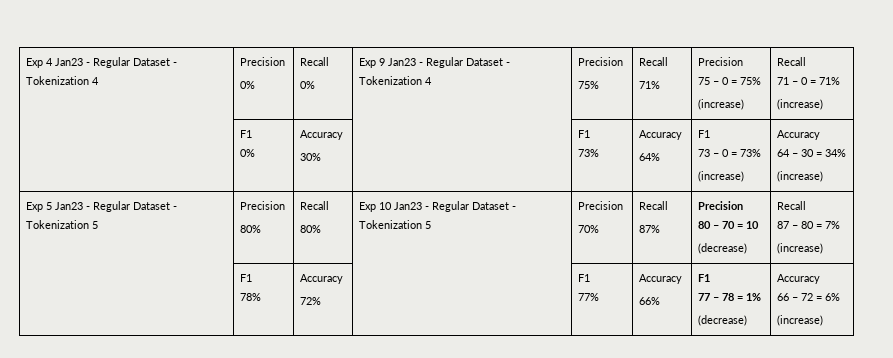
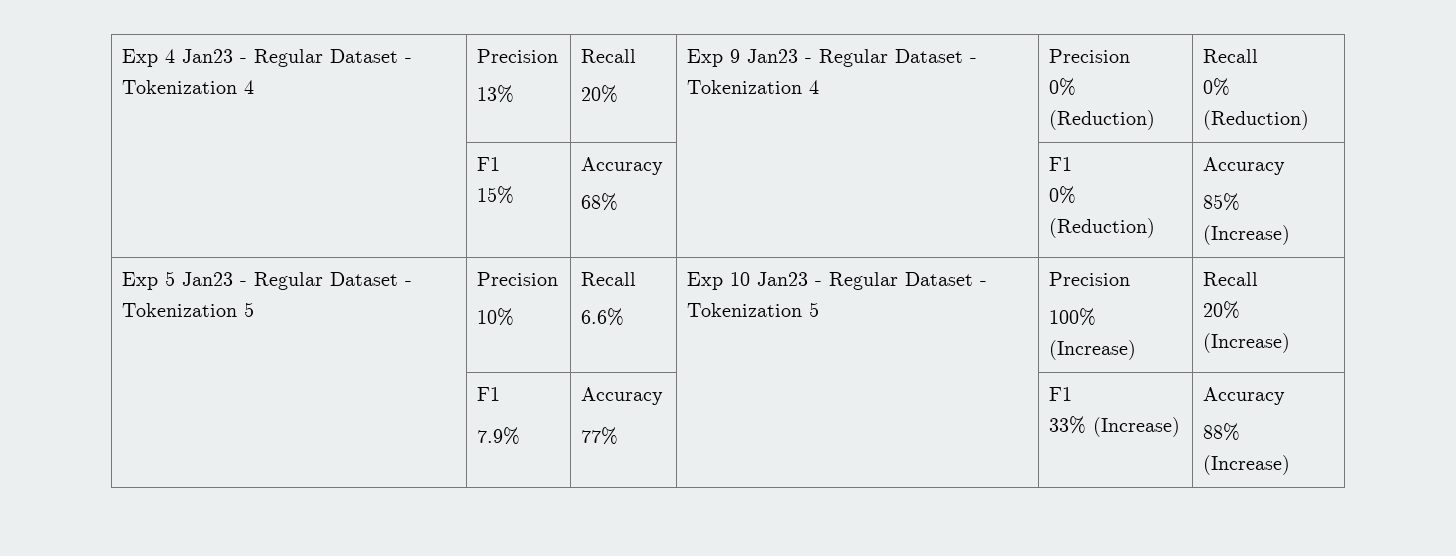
  Exp 4 Jan23 - Regular Dataset - Tokenization 4 | Precision
- 0% | Recall
- 0% | Exp 9 Jan23 - Regular Dataset - Tokenization 4 | Precision
- 75% | Recall
- 71% | Precision
- 75 – 0 = 75%
- (increase) | Recall
- 71 – 0 = 71%
- (increase)
+ 13% | Recall
+ 20% | Exp 9 Jan23 - Regular Dataset - Tokenization 4 | Precision
+ 0% (Reduction) | Recall
+ 0% (Reduction)
  | F1
- 0% | Accuracy
- 30% | | F1
- 73% | Accuracy
- 64% | F1
- 73 – 0 = 73%
- (increase) | Accuracy
- 64 – 30 = 34%
- (increase)
+ 15% | Accuracy
+ 68% | | F1
+ 0% (Reduction) | Accuracy
+ 85% (Increase)
  Exp 5 Jan23 - Regular Dataset - Tokenization 5 | Precision
- 80% | Recall
- 80% | Exp 10 Jan23 - Regular Dataset - Tokenization 5 | Precision
- 70% | Recall
- 87% | Precision
- 80 – 70 = 10
- (decrease) | Recall
- 87 – 80 = 7%
- (increase)
+ 10% | Recall
+ 6.6% | Exp 10 Jan23 - Regular Dataset - Tokenization 5 | Precision
+ 100% (Increase) | Recall
+ 20% (Increase)
  | F1
- 78% | Accuracy
- 72% | | F1
- 77% | Accuracy
- 66% | F1
- 77 – 78 = 1%
- (decrease) | Accuracy
- 66 – 72 = 6%
- (increase)
+ 7.9% | Accuracy
+ 77% | | F1
+ 33% (Increase) | Accuracy
+ 88% (Increase)

